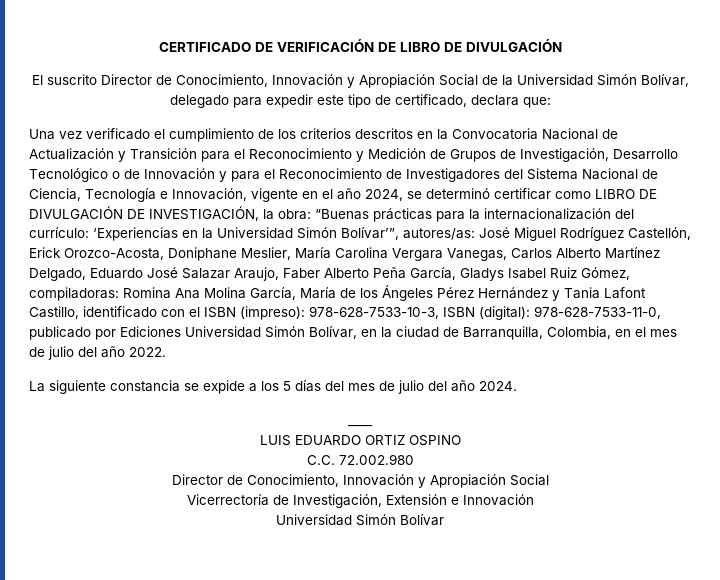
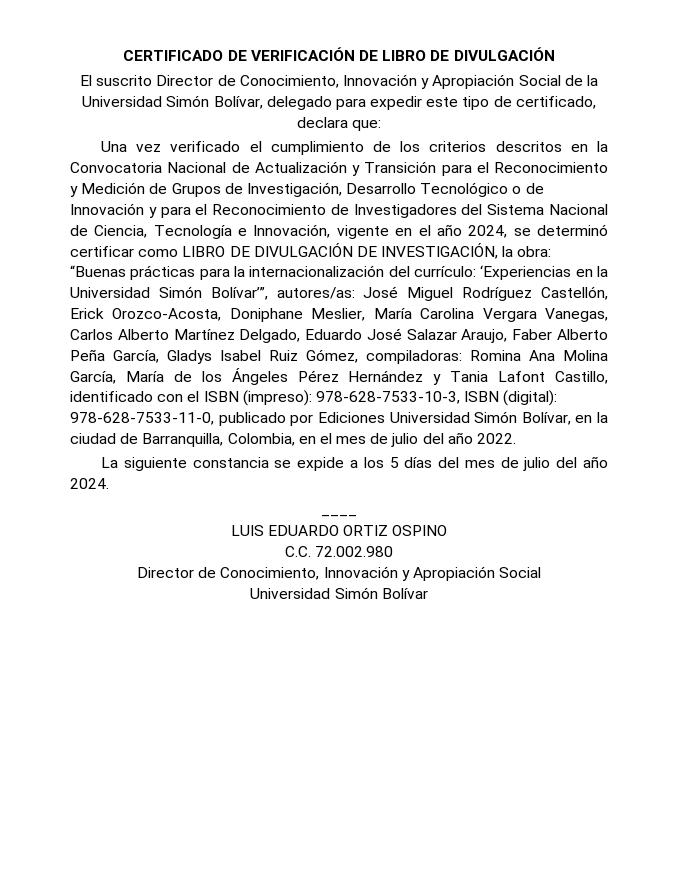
- Vicerrectoría de Investigación, Extensión e Innovación

